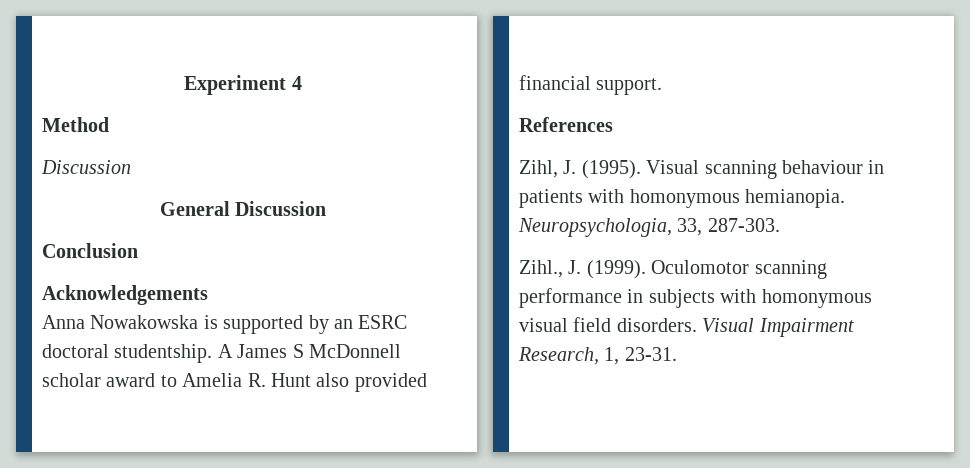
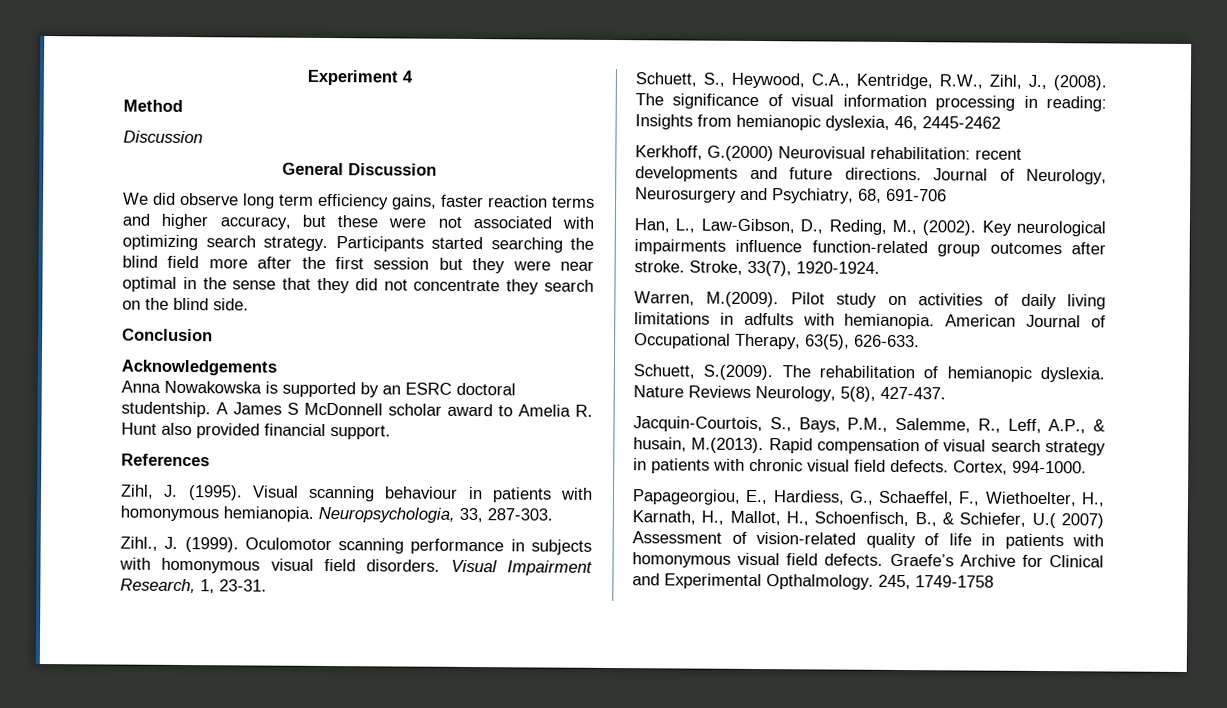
+ We did observe long term efficiency gains, faster reaction terms and higher accuracy, but these were not associated with optimizing search strategy. Participants started searching the blind field more after the first session but they were near optimal in the sense that they did not concentrate they search on the blind side.
+ Schuett, S., Heywood, C.A., Kentridge, R.W., Zihl, J., (2008). The significance of visual information processing in reading: Insights from hemianopic dyslexia, 46, 2445-2462
+ Kerkhoff, G.(2000) Neurovisual rehabilitation: recent developments and future directions. Journal of Neurology, Neurosurgery and Psychiatry, 68, 691-706
+ Han, L., Law-Gibson, D., Reding, M., (2002). Key neurological impairments influence function-related group outcomes after stroke. Stroke, 33(7), 1920-1924.
+ Warren, M.(2009). Pilot study on activities of daily living limitations in adfults with hemianopia. American Journal of Occupational Therapy, 63(5), 626-633.
+ Schuett, S.(2009). The rehabilitation of hemianopic dyslexia. Nature Reviews Neurology, 5(8), 427-437.
+ Jacquin-Courtois, S., Bays, P.M., Salemme, R., Leff, A.P., & husain, M.(2013). Rapid compensation of visual search strategy in patients with chronic visual field defects. Cortex, 994-1000.
+ Papageorgiou, E., Hardiess, G., Schaeffel, F., Wiethoelter, H., Karnath, H., Mallot, H., Schoenfisch, B., & Schiefer, U.( 2007) Assessment of vision-related quality of life in patients with homonymous visual field defects. Graefe’s Archive for Clinical and Experimental Opthalmology. 245, 1749-1758

